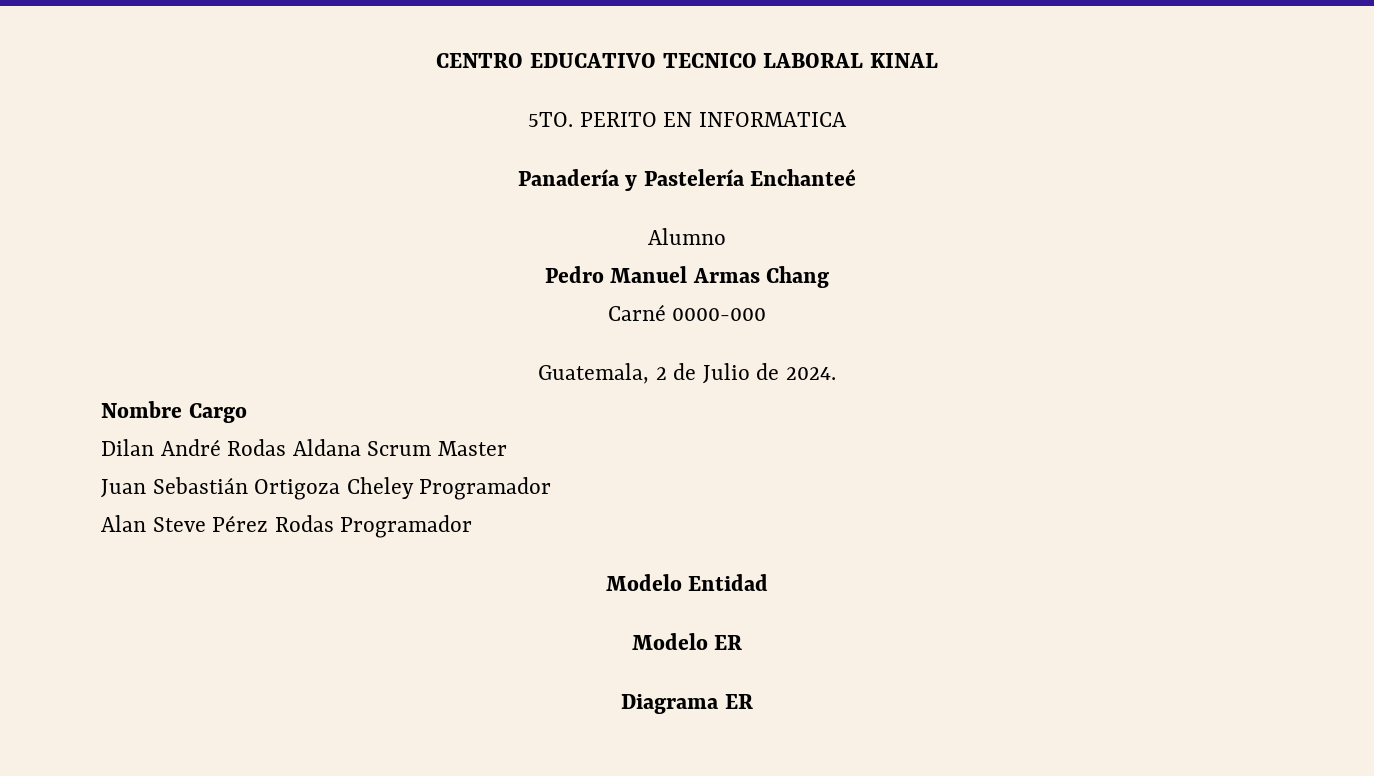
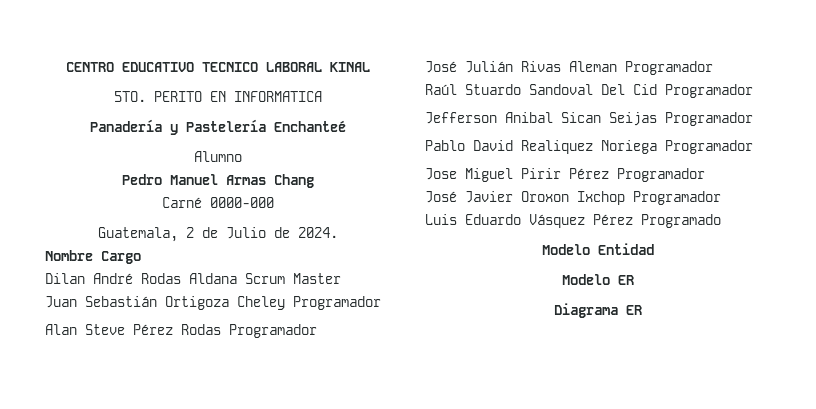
+ José Julián Rivas Aleman Programador
+ Raúl Stuardo Sandoval Del Cid Programador
+ Jefferson Anibal Sican Seijas Programador
+ Pablo David Realiquez Noriega Programador
+ Jose Miguel Pirir Pérez Programador
+ José Javier Oroxon Ixchop Programador
+ Luis Eduardo Vásquez Pérez Programado

